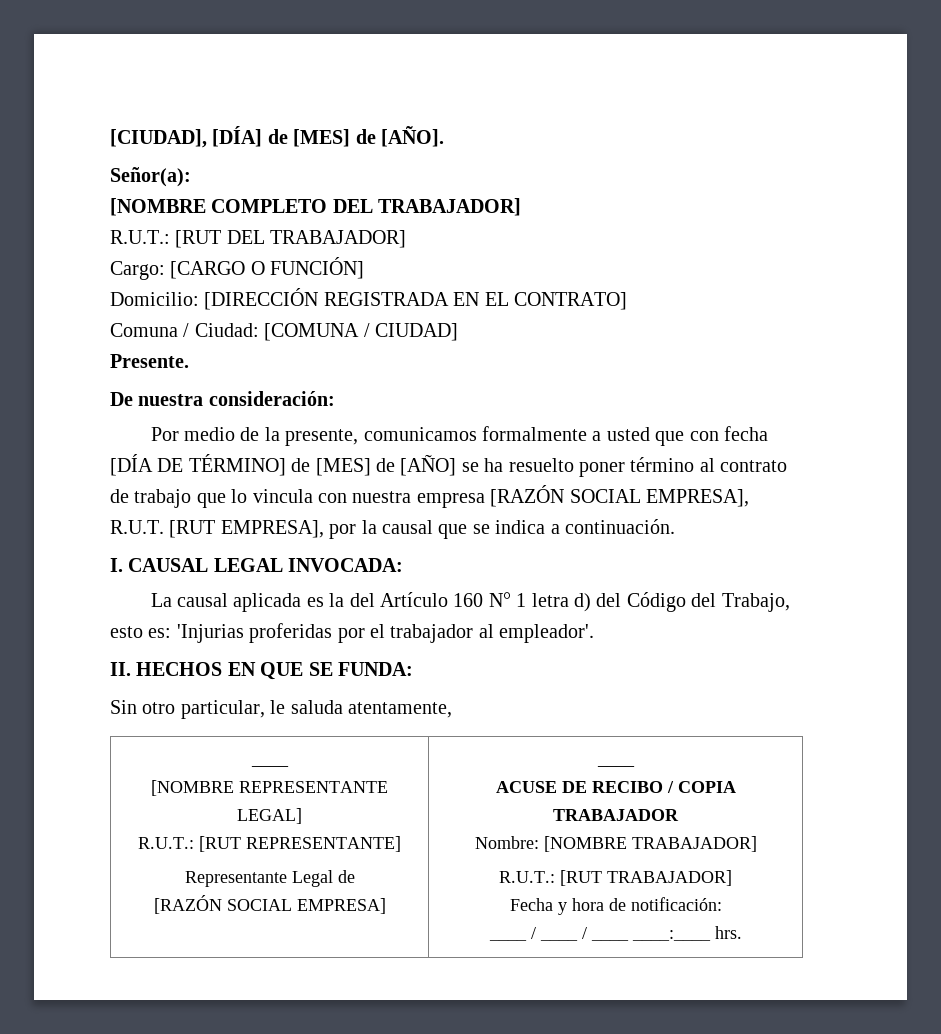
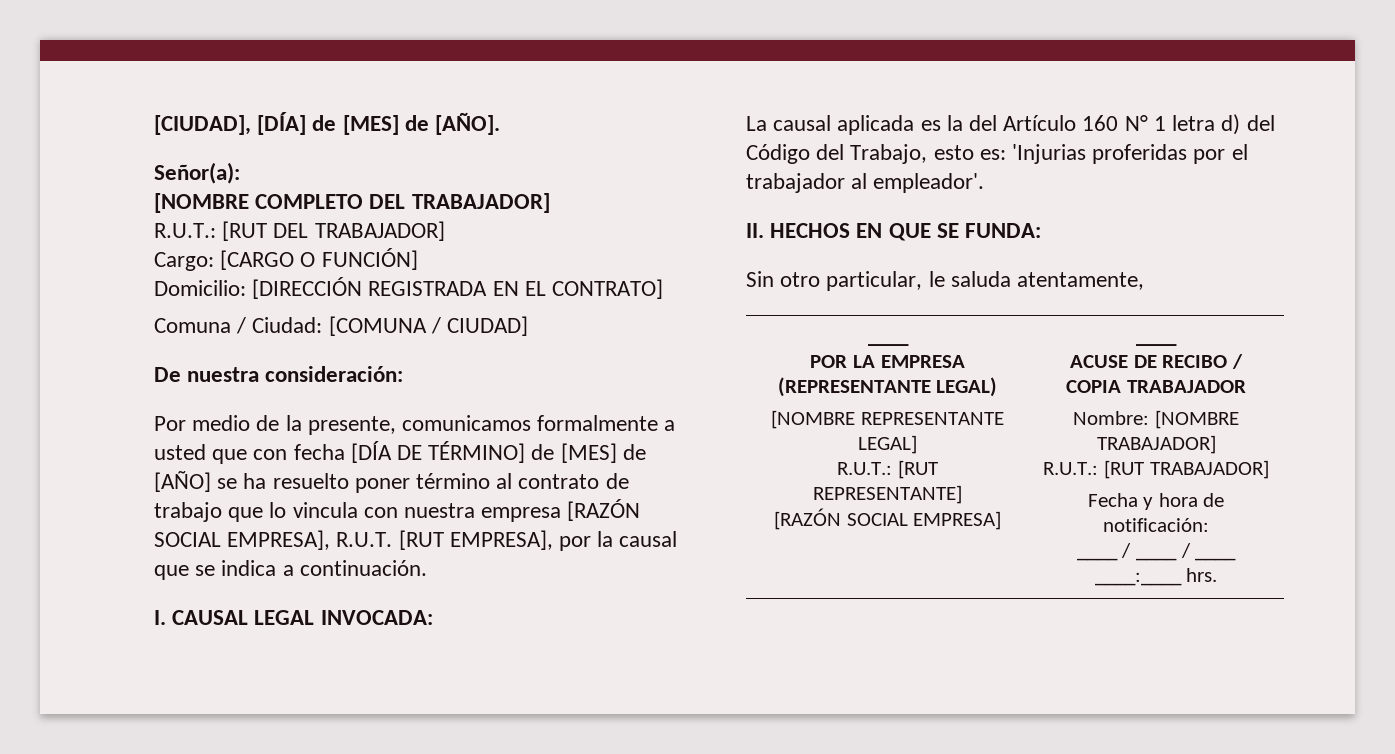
- Presente.
  Sin otro particular, le saluda atentamente,
  ____
+ POR LA EMPRESA (REPRESENTANTE LEGAL)
  [NOMBRE REPRESENTANTE LEGAL]
  R.U.T.: [RUT REPRESENTANTE]
- Representante Legal de

